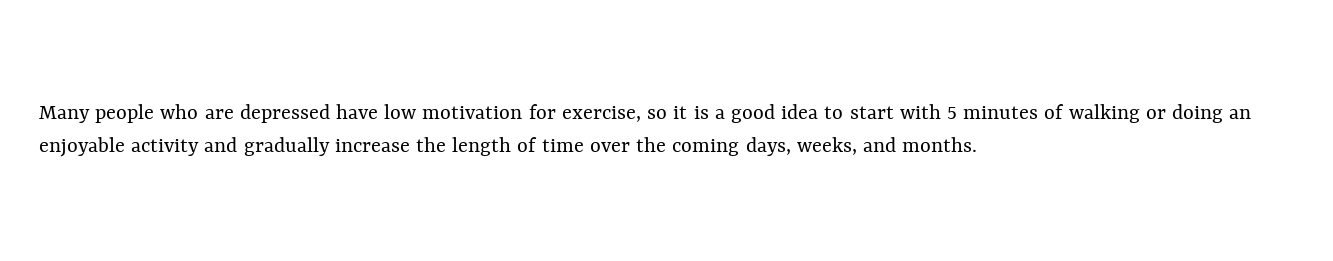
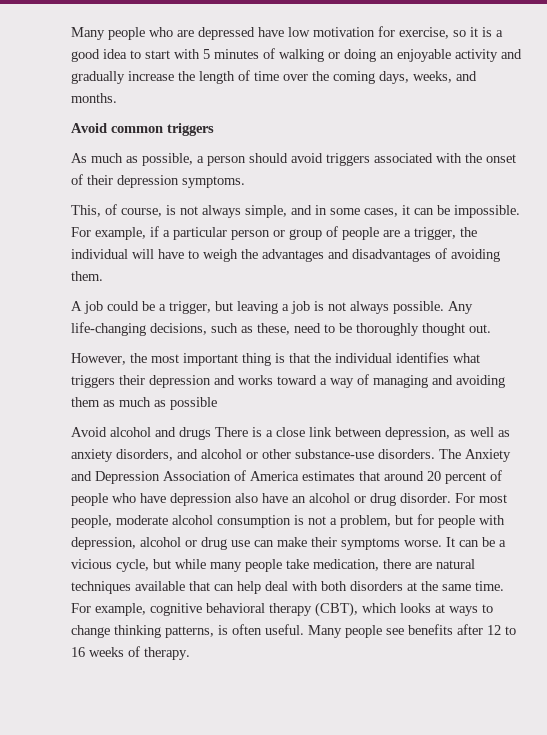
+ Avoid common triggers
+ As much as possible, a person should avoid triggers associated with the onset of their depression symptoms.
+ This, of course, is not always simple, and in some cases, it can be impossible. For example, if a particular person or group of people are a trigger, the individual will have to weigh the advantages and disadvantages of avoiding them.
+ A job could be a trigger, but leaving a job is not always possible. Any life-changing decisions, such as these, need to be thoroughly thought out.
+ However, the most important thing is that the individual identifies what triggers their depression and works toward a way of managing and avoiding them as much as possible
+ Avoid alcohol and drugs There is a close link between depression, as well as anxiety disorders, and alcohol or other substance-use disorders. The Anxiety and Depression Association of America estimates that around 20 percent of people who have depression also have an alcohol or drug disorder. For most people, moderate alcohol consumption is not a problem, but for people with depression, alcohol or drug use can make their symptoms worse. It can be a vicious cycle, but while many people take medication, there are natural techniques available that can help deal with both disorders at the same time. For example, cognitive behavioral therapy (CBT), which looks at ways to change thinking patterns, is often useful. Many people see benefits after 12 to 16 weeks of therapy.

